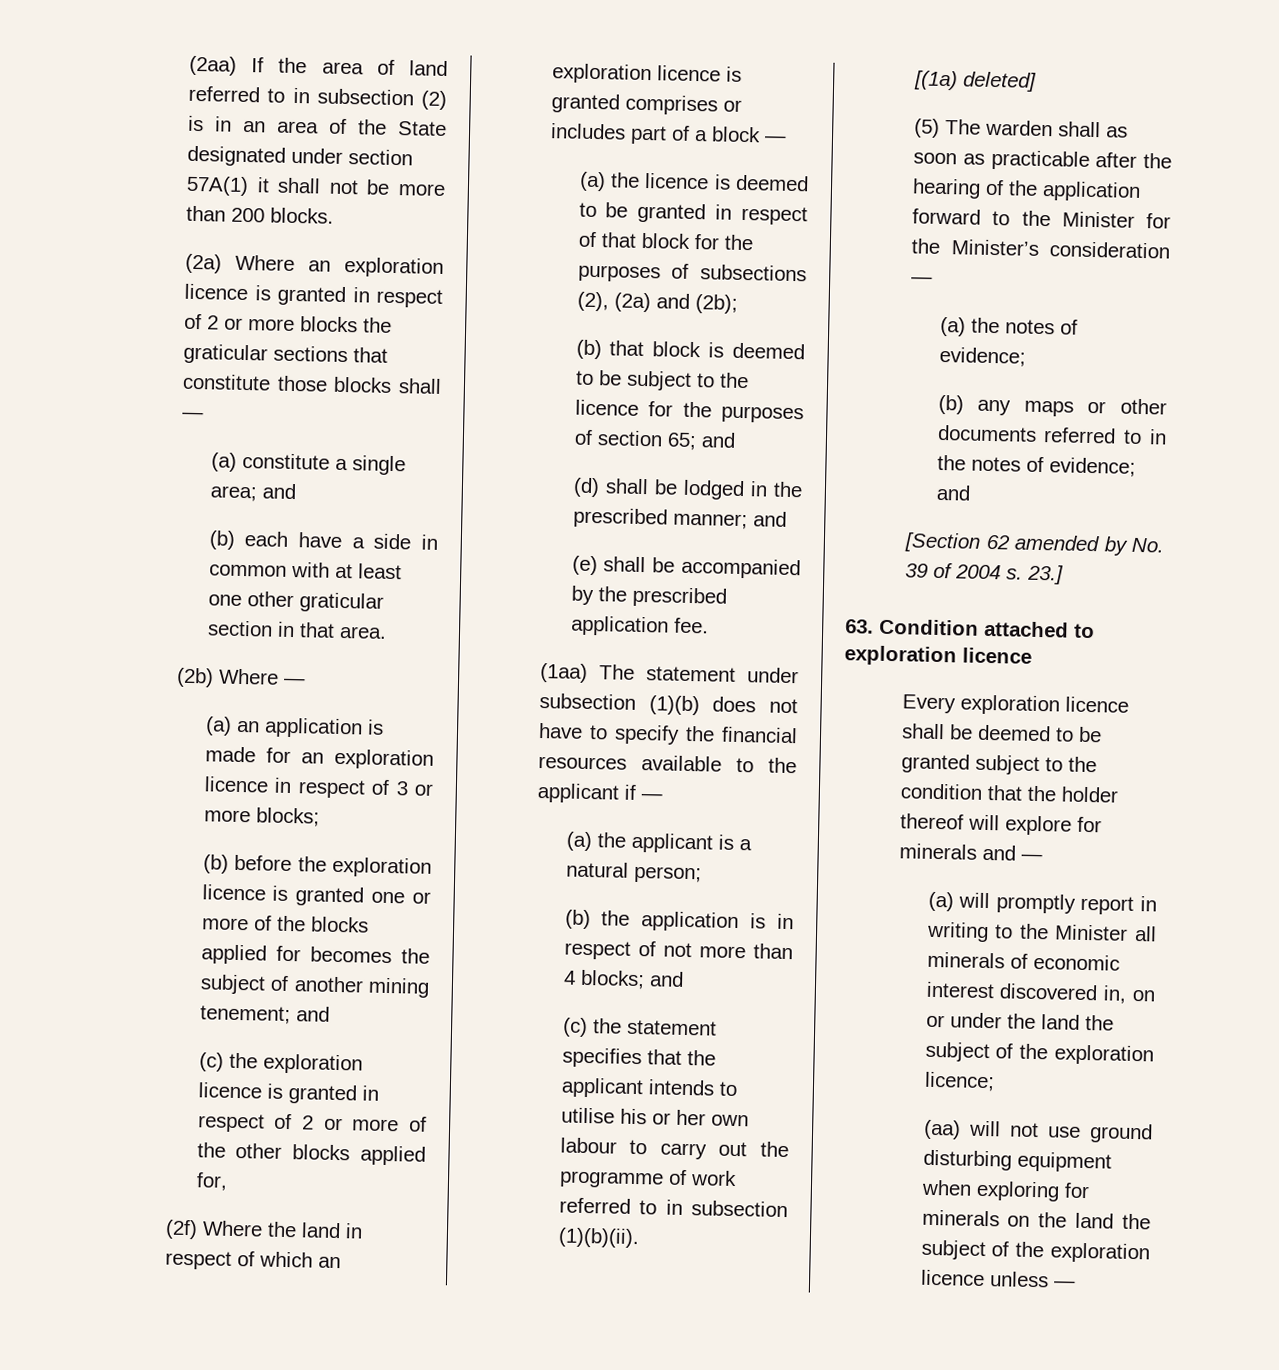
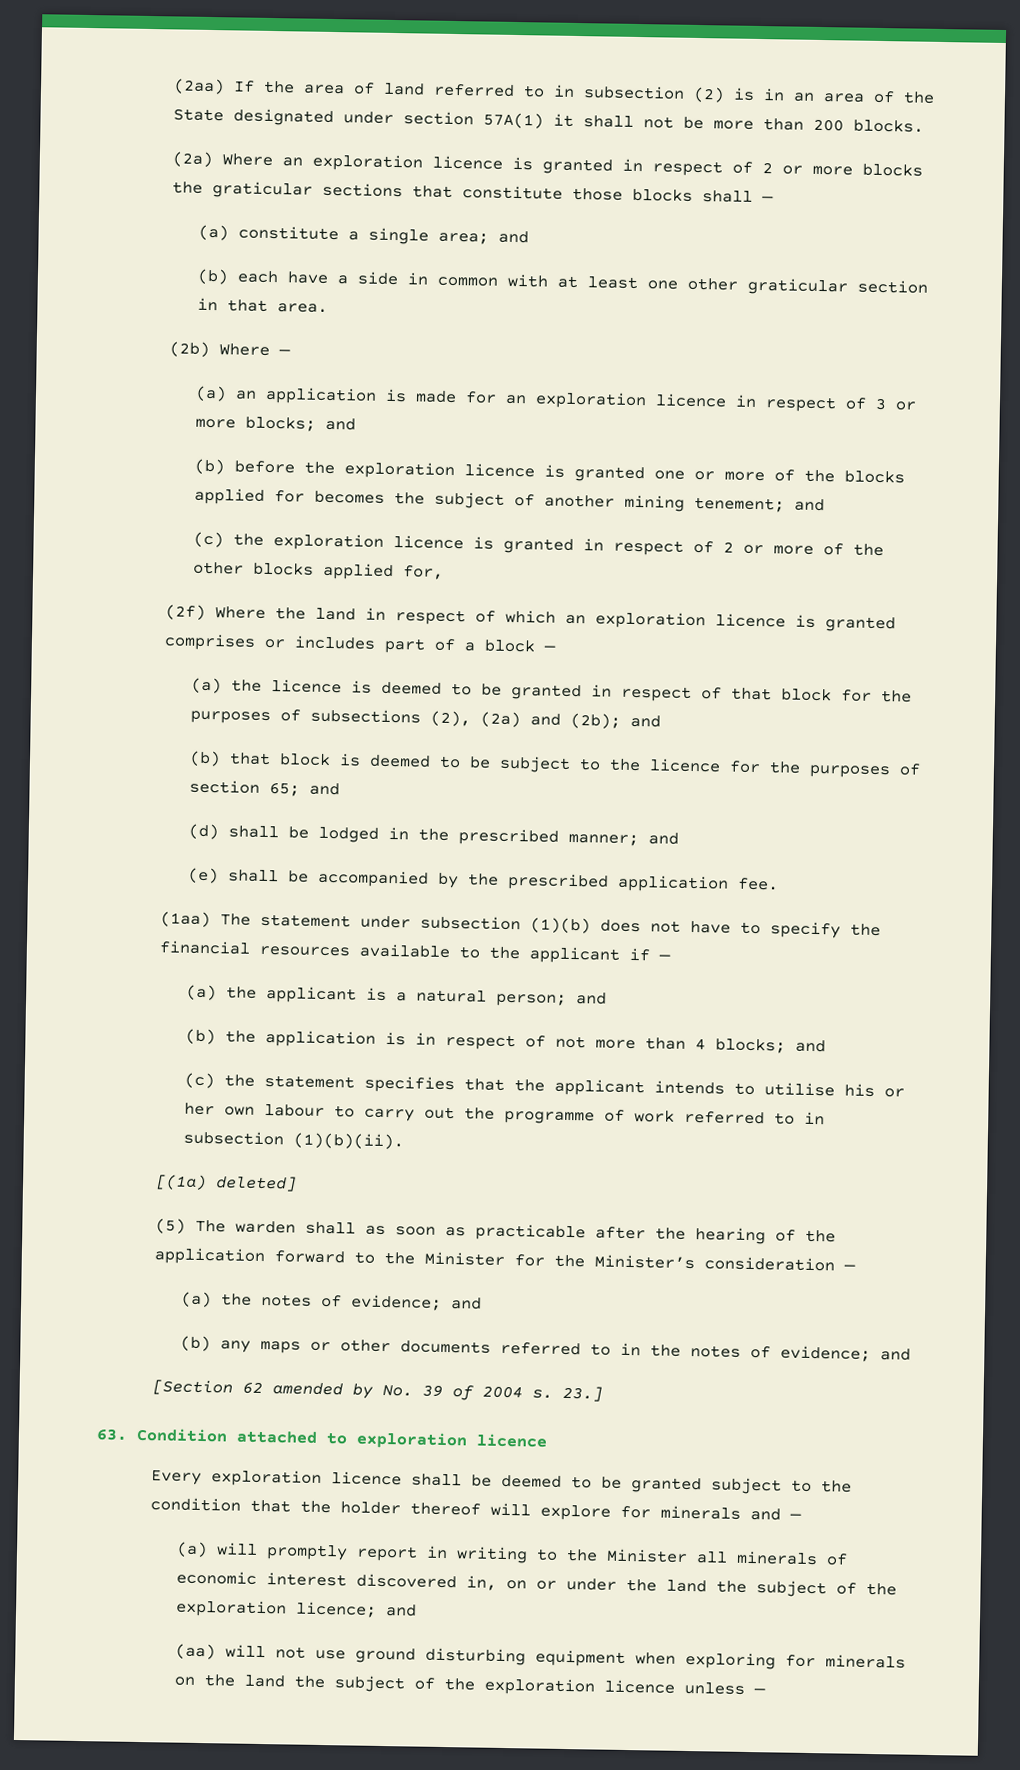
- (a) an application is made for an exploration licence in respect of 3 or more blocks;
+ (a) an application is made for an exploration licence in respect of 3 or more blocks; and
- (a) the licence is deemed to be granted in respect of that block for the purposes of subsections (2), (2a) and (2b);
+ (a) the licence is deemed to be granted in respect of that block for the purposes of subsections (2), (2a) and (2b); and
- (a) the applicant is a natural person;
+ (a) the applicant is a natural person; and
- (a) the notes of evidence;
+ (a) the notes of evidence; and
- (a) will promptly report in writing to the Minister all minerals of economic interest discovered in, on or under the land the subject of the exploration licence;
+ (a) will promptly report in writing to the Minister all minerals of economic interest discovered in, on or under the land the subject of the exploration licence; and

